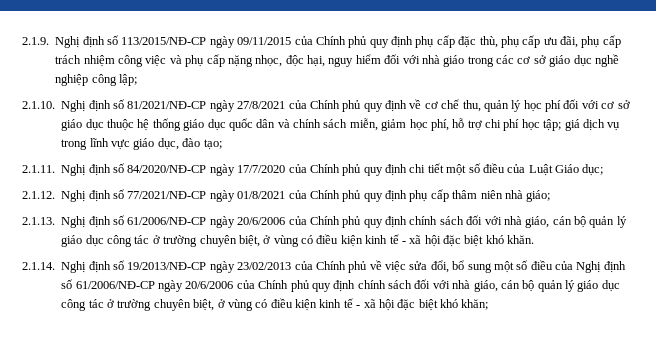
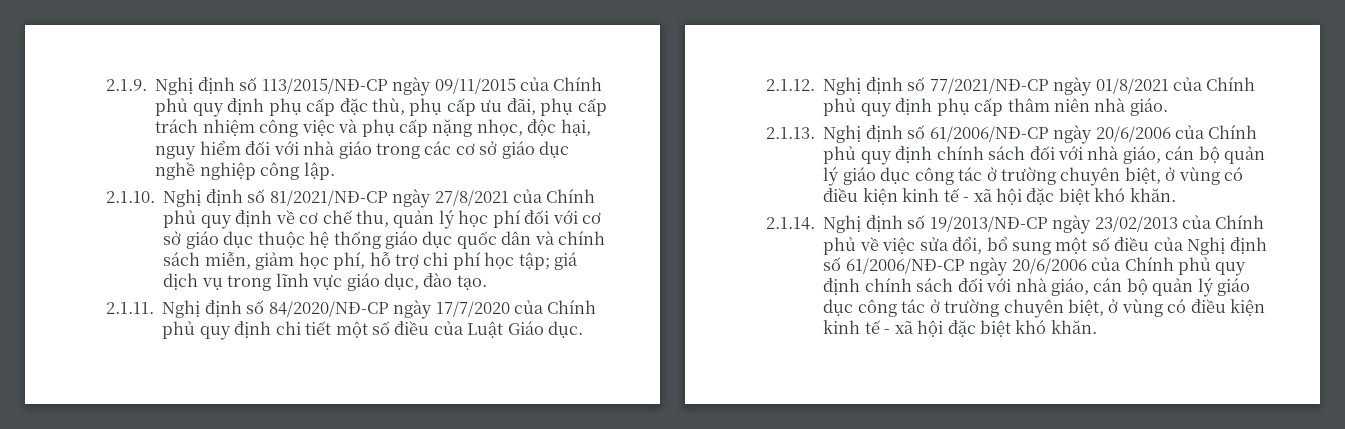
- 2.1.9. Nghị định số 113/2015/NĐ-CP ngày 09/11/2015 của Chính phủ quy định phụ cấp đặc thù, phụ cấp ưu đãi, phụ cấp trách nhiệm công việc và phụ cấp nặng nhọc, độc hại, nguy hiểm đối với nhà giáo trong các cơ sở giáo dục nghề nghiệp công lập;
+ 2.1.9. Nghị định số 113/2015/NĐ-CP ngày 09/11/2015 của Chính phủ quy định phụ cấp đặc thù, phụ cấp ưu đãi, phụ cấp trách nhiệm công việc và phụ cấp nặng nhọc, độc hại, nguy hiểm đối với nhà giáo trong các cơ sở giáo dục nghề nghiệp công lập.
- 2.1.10. Nghị định số 81/2021/NĐ-CP ngày 27/8/2021 của Chính phủ quy định về cơ chế thu, quản lý học phí đối với cơ sở giáo dục thuộc hệ thống giáo dục quốc dân và chính sách miễn, giảm học phí, hỗ trợ chi phí học tập; giá dịch vụ trong lĩnh vực giáo dục, đào tạo;
+ 2.1.10. Nghị định số 81/2021/NĐ-CP ngày 27/8/2021 của Chính phủ quy định về cơ chế thu, quản lý học phí đối với cơ sở giáo dục thuộc hệ thống giáo dục quốc dân và chính sách miễn, giảm học phí, hỗ trợ chi phí học tập; giá dịch vụ trong lĩnh vực giáo dục, đào tạo.
- 2.1.11. Nghị định số 84/2020/NĐ-CP ngày 17/7/2020 của Chính phủ quy định chi tiết một số điều của Luật Giáo dục;
+ 2.1.11. Nghị định số 84/2020/NĐ-CP ngày 17/7/2020 của Chính phủ quy định chi tiết một số điều của Luật Giáo dục.
- 2.1.12. Nghị định số 77/2021/NĐ-CP ngày 01/8/2021 của Chính phủ quy định phụ cấp thâm niên nhà giáo;
+ 2.1.12. Nghị định số 77/2021/NĐ-CP ngày 01/8/2021 của Chính phủ quy định phụ cấp thâm niên nhà giáo.
- 2.1.14. Nghị định số 19/2013/NĐ-CP ngày 23/02/2013 của Chính phủ về việc sửa đổi, bổ sung một số điều của Nghị định số 61/2006/NĐ-CP ngày 20/6/2006 của Chính phủ quy định chính sách đối với nhà giáo, cán bộ quản lý giáo dục công tác ở trường chuyên biệt, ở vùng có điều kiện kinh tế - xã hội đặc biệt khó khăn;
+ 2.1.14. Nghị định số 19/2013/NĐ-CP ngày 23/02/2013 của Chính phủ về việc sửa đổi, bổ sung một số điều của Nghị định số 61/2006/NĐ-CP ngày 20/6/2006 của Chính phủ quy định chính sách đối với nhà giáo, cán bộ quản lý giáo dục công tác ở trường chuyên biệt, ở vùng có điều kiện kinh tế - xã hội đặc biệt khó khăn.

